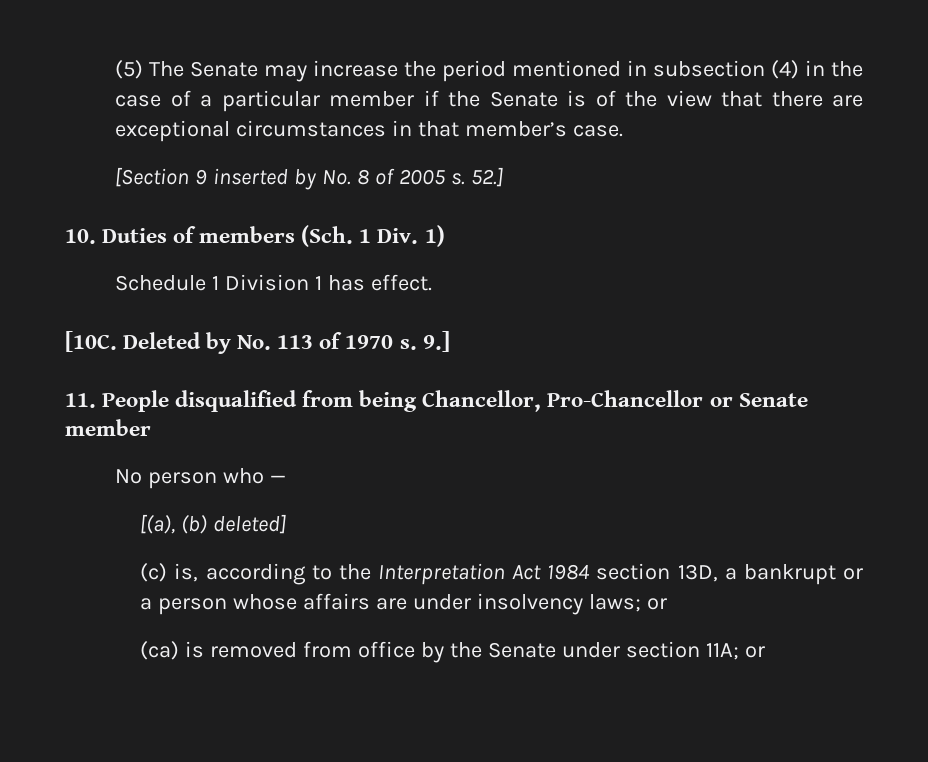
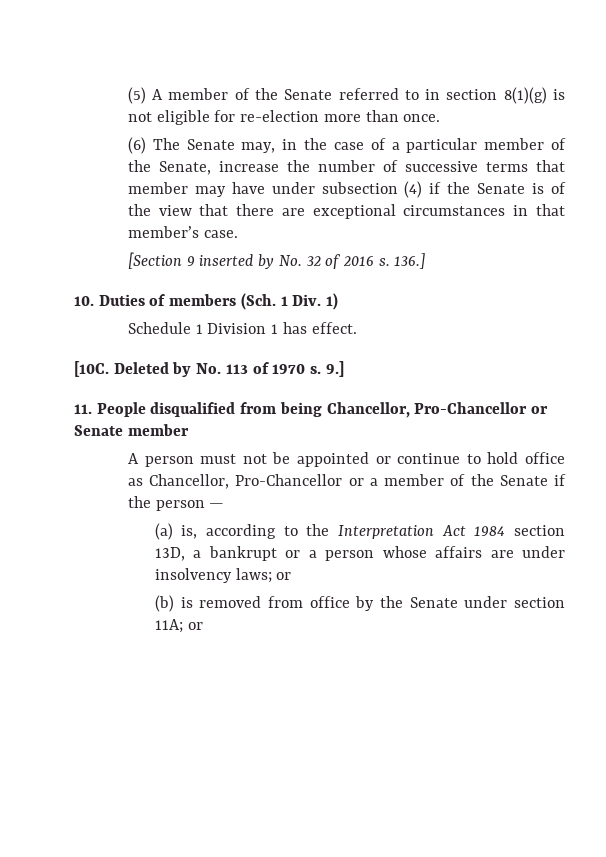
- (5) The Senate may increase the period mentioned in subsection (4) in the case of a particular member if the Senate is of the view that there are exceptional circumstances in that member’s case.
+ (5) A member of the Senate referred to in section 8(1)(g) is not eligible for re-election more than once.
+ (6) The Senate may, in the case of a particular member of the Senate, increase the number of successive terms that member may have under subsection (4) if the Senate is of the view that there are exceptional circumstances in that member’s case.
- [Section 9 inserted by No. 8 of 2005 s. 52.]
+ [Section 9 inserted by No. 32 of 2016 s. 136.]
- No person who —
- [(a), (b) deleted]
- (c) is, according to the Interpretation Act 1984 section 13D, a bankrupt or a person whose affairs are under insolvency laws; or
+ A person must not be appointed or continue to hold office as Chancellor, Pro-Chancellor or a member of the Senate if the person —
+ (a) is, according to the Interpretation Act 1984 section 13D, a bankrupt or a person whose affairs are under insolvency laws; or
- (ca) is removed from office by the Senate under section 11A; or
+ (b) is removed from office by the Senate under section 11A; or

